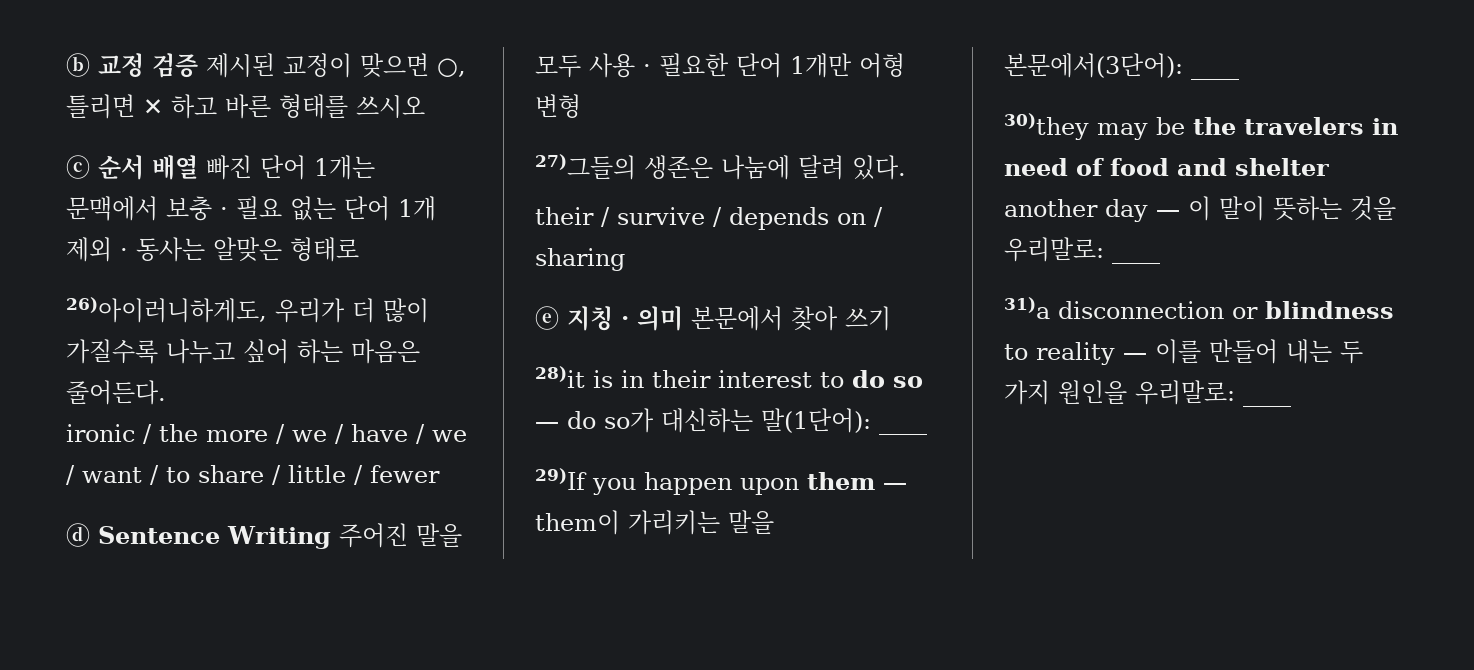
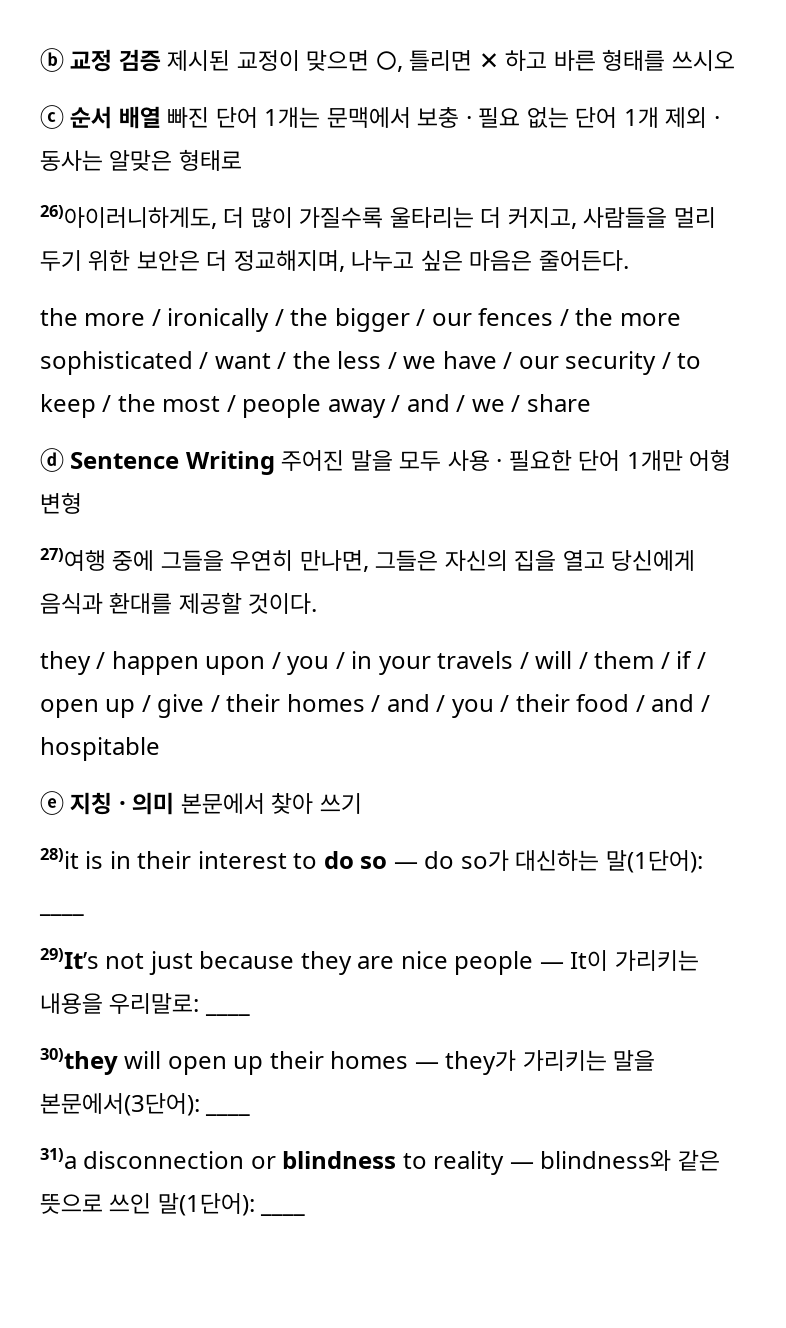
- 26)아이러니하게도, 우리가 더 많이 가질수록 나누고 싶어 하는 마음은 줄어든다.
- ironic / the more / we / have / we / want / to share / little / fewer
+ 26)아이러니하게도, 더 많이 가질수록 울타리는 더 커지고, 사람들을 멀리 두기 위한 보안은 더 정교해지며, 나누고 싶은 마음은 줄어든다.
+ the more / ironically / the bigger / our fences / the more sophisticated / want / the less / we have / our security / to keep / the most / people away / and / we / share
- 27)그들의 생존은 나눔에 달려 있다.
- their / survive / depends on / sharing
+ 27)여행 중에 그들을 우연히 만나면, 그들은 자신의 집을 열고 당신에게 음식과 환대를 제공할 것이다.
+ they / happen upon / you / in your travels / will / them / if / open up / give / their homes / and / you / their food / and / hospitable
- 29)If you happen upon them — them이 가리키는 말을 본문에서(3단어): ____
- 30)they may be the travelers in need of food and shelter another day — 이 말이 뜻하는 것을 우리말로: ____
+ 29)It’s not just because they are nice people — It이 가리키는 내용을 우리말로: ____
+ 30)they will open up their homes — they가 가리키는 말을 본문에서(3단어): ____
- 31)a disconnection or blindness to reality — 이를 만들어 내는 두 가지 원인을 우리말로: ____
+ 31)a disconnection or blindness to reality — blindness와 같은 뜻으로 쓰인 말(1단어): ____

